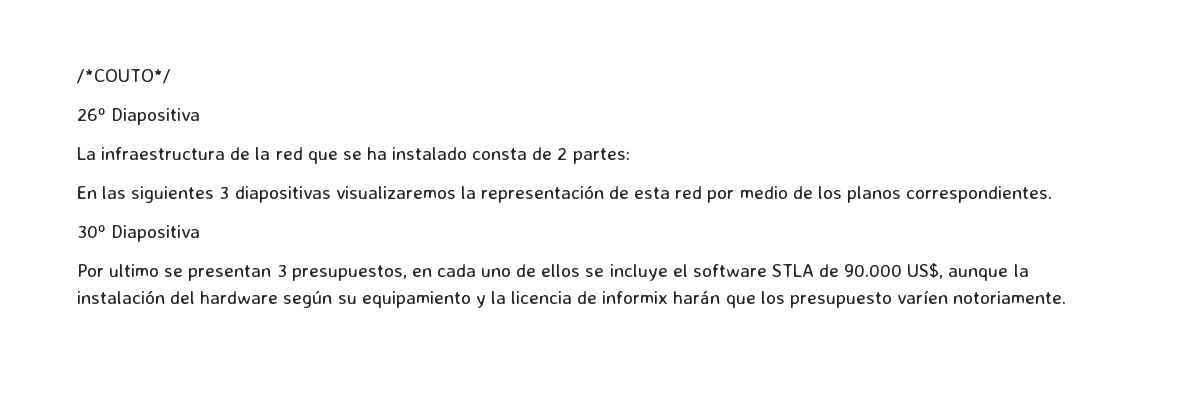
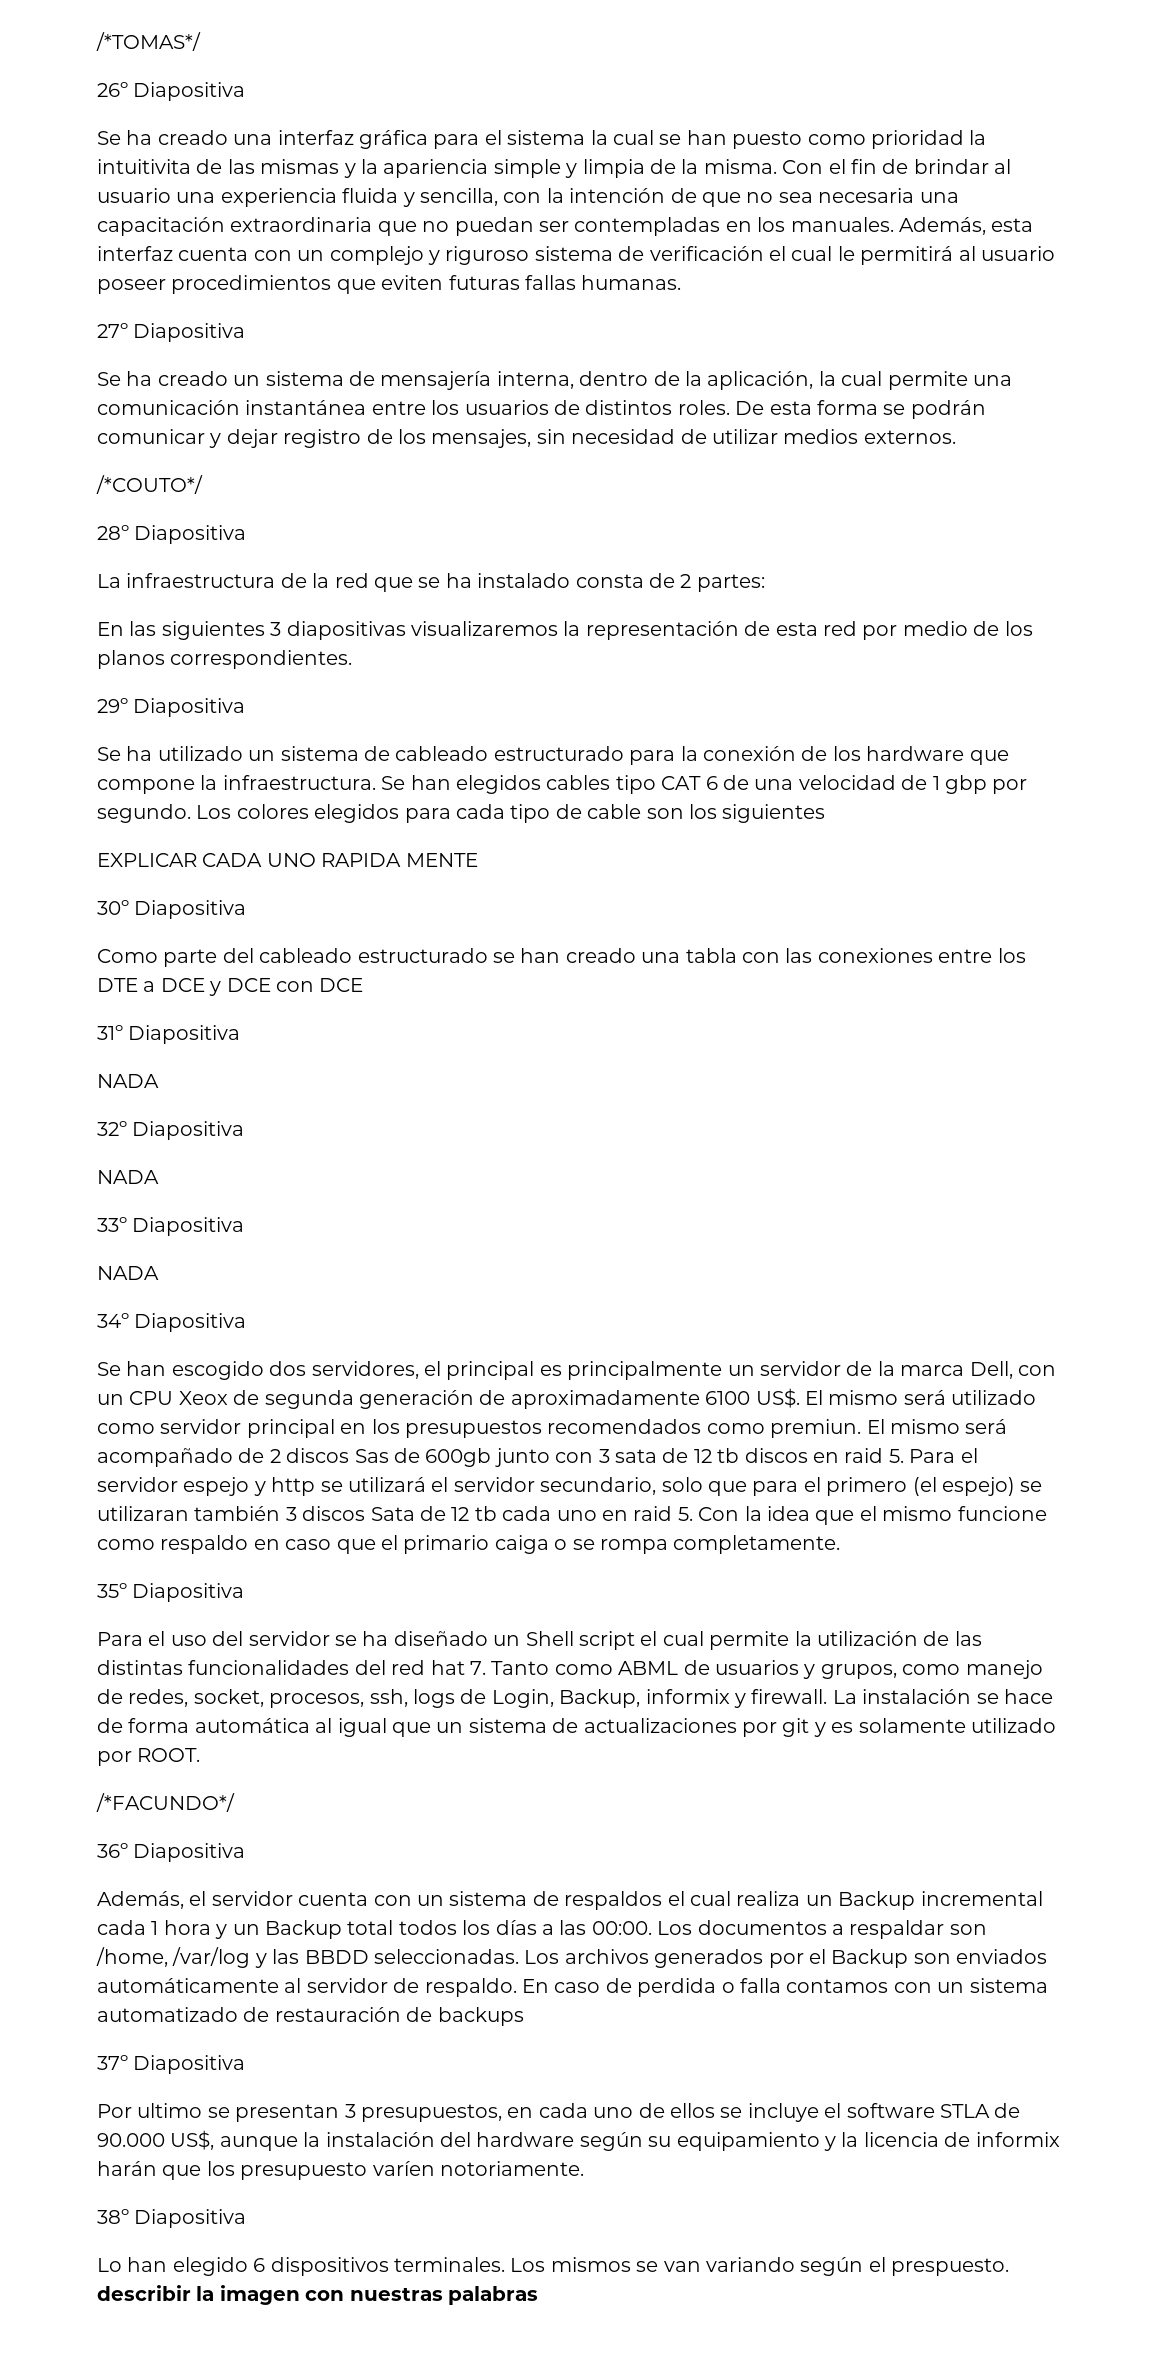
+ /*TOMAS*/
+ 26º Diapositiva
+ Se ha creado una interfaz gráfica para el sistema la cual se han puesto como prioridad la intuitivita de las mismas y la apariencia simple y limpia de la misma. Con el fin de brindar al usuario una experiencia fluida y sencilla, con la intención de que no sea necesaria una capacitación extraordinaria que no puedan ser contempladas en los manuales. Además, esta interfaz cuenta con un complejo y riguroso sistema de verificación el cual le permitirá al usuario poseer procedimientos que eviten futuras fallas humanas.
+ 27º Diapositiva
+ Se ha creado un sistema de mensajería interna, dentro de la aplicación, la cual permite una comunicación instantánea entre los usuarios de distintos roles. De esta forma se podrán comunicar y dejar registro de los mensajes, sin necesidad de utilizar medios externos.
- 26º Diapositiva
+ 28º Diapositiva
+ 29º Diapositiva
+ Se ha utilizado un sistema de cableado estructurado para la conexión de los hardware que compone la infraestructura. Se han elegidos cables tipo CAT 6 de una velocidad de 1 gbp por segundo. Los colores elegidos para cada tipo de cable son los siguientes
+ EXPLICAR CADA UNO RAPIDA MENTE
  30º Diapositiva
+ Como parte del cableado estructurado se han creado una tabla con las conexiones entre los DTE a DCE y DCE con DCE
+ 31º Diapositiva
+ NADA
+ 32º Diapositiva
+ NADA
+ 33º Diapositiva
+ NADA
+ 34º Diapositiva
+ Se han escogido dos servidores, el principal es principalmente un servidor de la marca Dell, con un CPU Xeox de segunda generación de aproximadamente 6100 US$. El mismo será utilizado como servidor principal en los presupuestos recomendados como premiun. El mismo será acompañado de 2 discos Sas de 600gb junto con 3 sata de 12 tb discos en raid 5. Para el servidor espejo y http se utilizará el servidor secundario, solo que para el primero (el espejo) se utilizaran también 3 discos Sata de 12 tb cada uno en raid 5. Con la idea que el mismo funcione como respaldo en caso que el primario caiga o se rompa completamente.
+ 35º Diapositiva
+ Para el uso del servidor se ha diseñado un Shell script el cual permite la utilización de las distintas funcionalidades del red hat 7. Tanto como ABML de usuarios y grupos, como manejo de redes, socket, procesos, ssh, logs de Login, Backup, informix y firewall. La instalación se hace de forma automática al igual que un sistema de actualizaciones por git y es solamente utilizado por ROOT.
+ /*FACUNDO*/
+ 36º Diapositiva
+ Además, el servidor cuenta con un sistema de respaldos el cual realiza un Backup incremental cada 1 hora y un Backup total todos los días a las 00:00. Los documentos a respaldar son /home, /var/log y las BBDD seleccionadas. Los archivos generados por el Backup son enviados automáticamente al servidor de respaldo. En caso de perdida o falla contamos con un sistema automatizado de restauración de backups
+ 37º Diapositiva
+ 38º Diapositiva
+ Lo han elegido 6 dispositivos terminales. Los mismos se van variando según el prespuesto. describir la imagen con nuestras palabras

